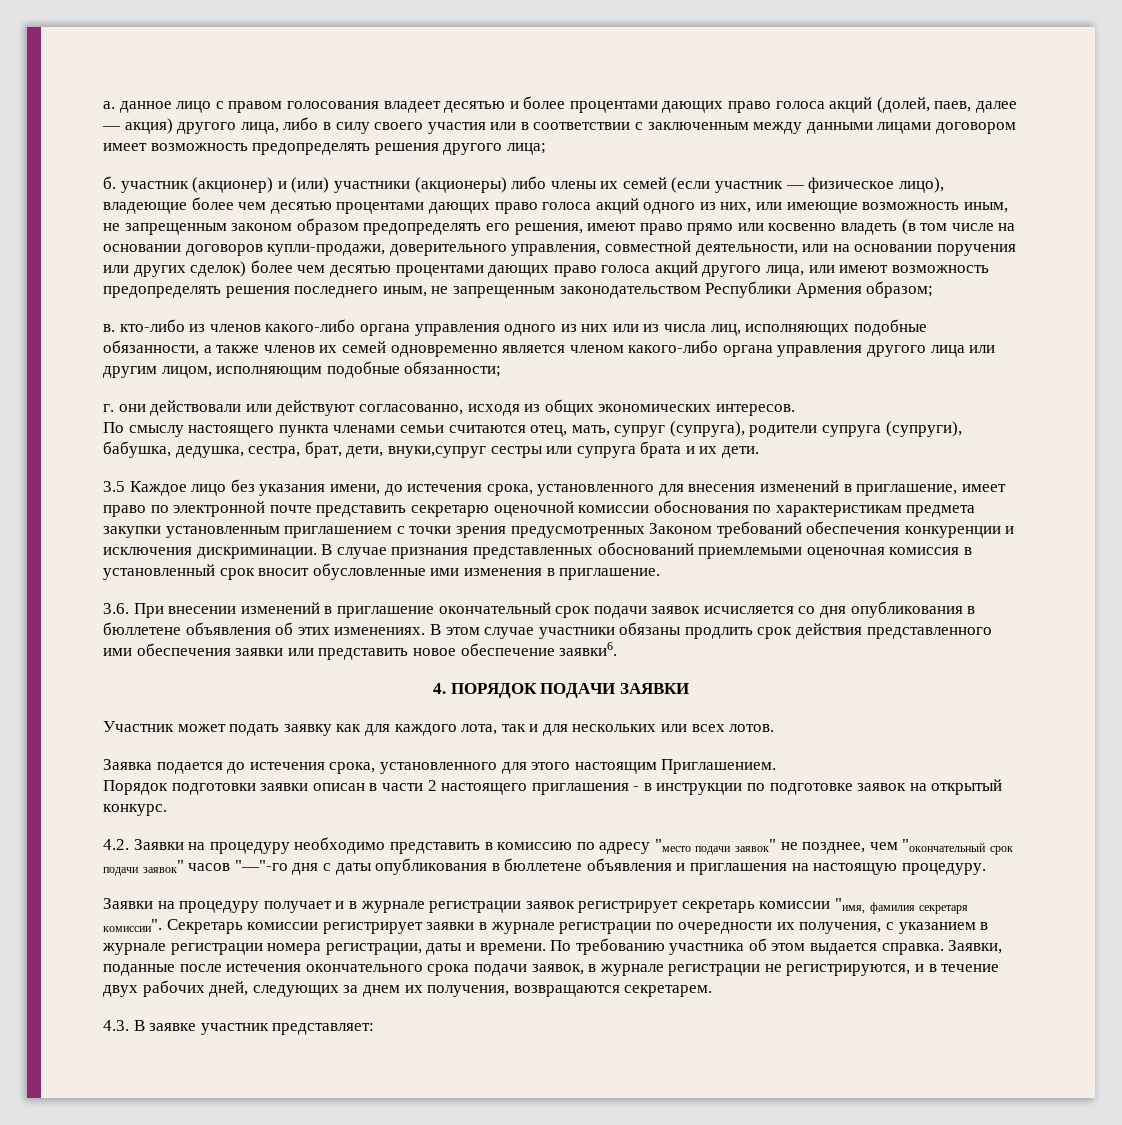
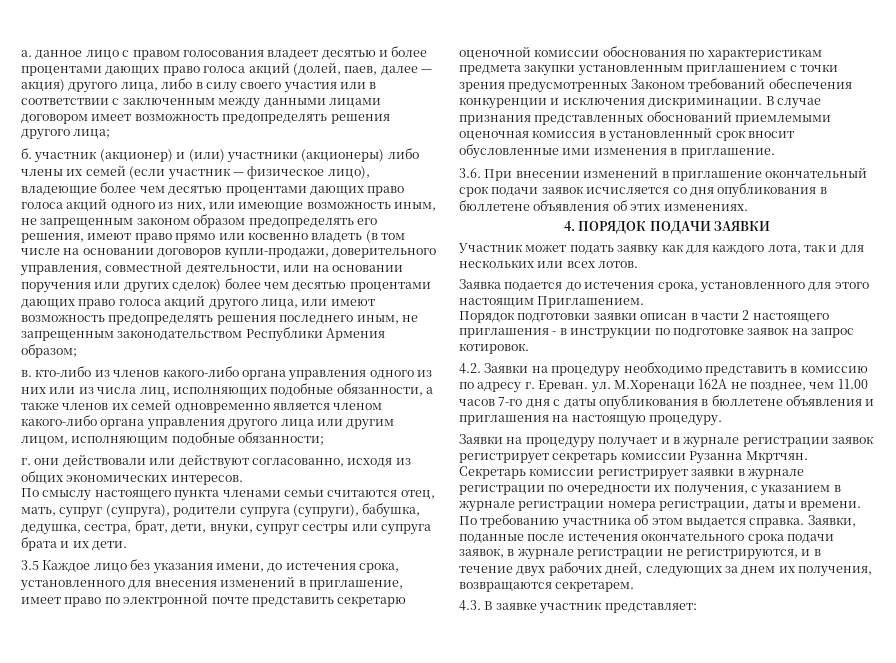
- По смыслу настоящего пункта членами семьи считаются отец, мать, супруг (супруга), родители супруга (супруги), бабушка, дедушка, сестра, брат, дети, внуки,супруг сестры или супруга брата и их дети.
+ По смыслу настоящего пункта членами семьи считаются отец, мать, супруг (супруга), родители супруга (супруги), бабушка, дедушка, сестра, брат, дети, внуки, супруг сестры или супруга брата и их дети.
- В этом случае участники обязаны продлить срок действия представленного ими обеспечения заявки или представить новое обеспечение заявки6.
- Порядок подготовки заявки описан в части 2 настоящего приглашения - в инструкции по подготовке заявок на открытый конкурс.
+ Порядок подготовки заявки описан в части 2 настоящего приглашения - в инструкции по подготовке заявок на запрос котировок.
- 4.2. Заявки на процедуру необходимо представить в комиссию по адресу "место подачи заявок" не позднее, чем "окончательный срок подачи заявок" часов "—"-го дня с даты опубликования в бюллетене объявления и приглашения на настоящую процедуру.
+ 4.2. Заявки на процедуру необходимо представить в комиссию по адресу г. Ереван. ул. М.Хоренаци 162А не позднее, чем 11.00 часов 7-го дня с даты опубликования в бюллетене объявления и приглашения на настоящую процедуру.
- Заявки на процедуру получает и в журнале регистрации заявок регистрирует секретарь комиссии "имя, фамилия секретаря комиссии".
+ Заявки на процедуру получает и в журнале регистрации заявок регистрирует секретарь комиссии Рузанна Мкртчян.

